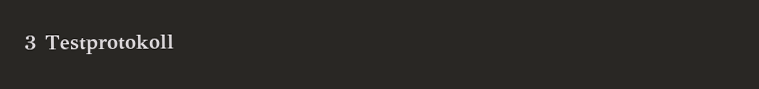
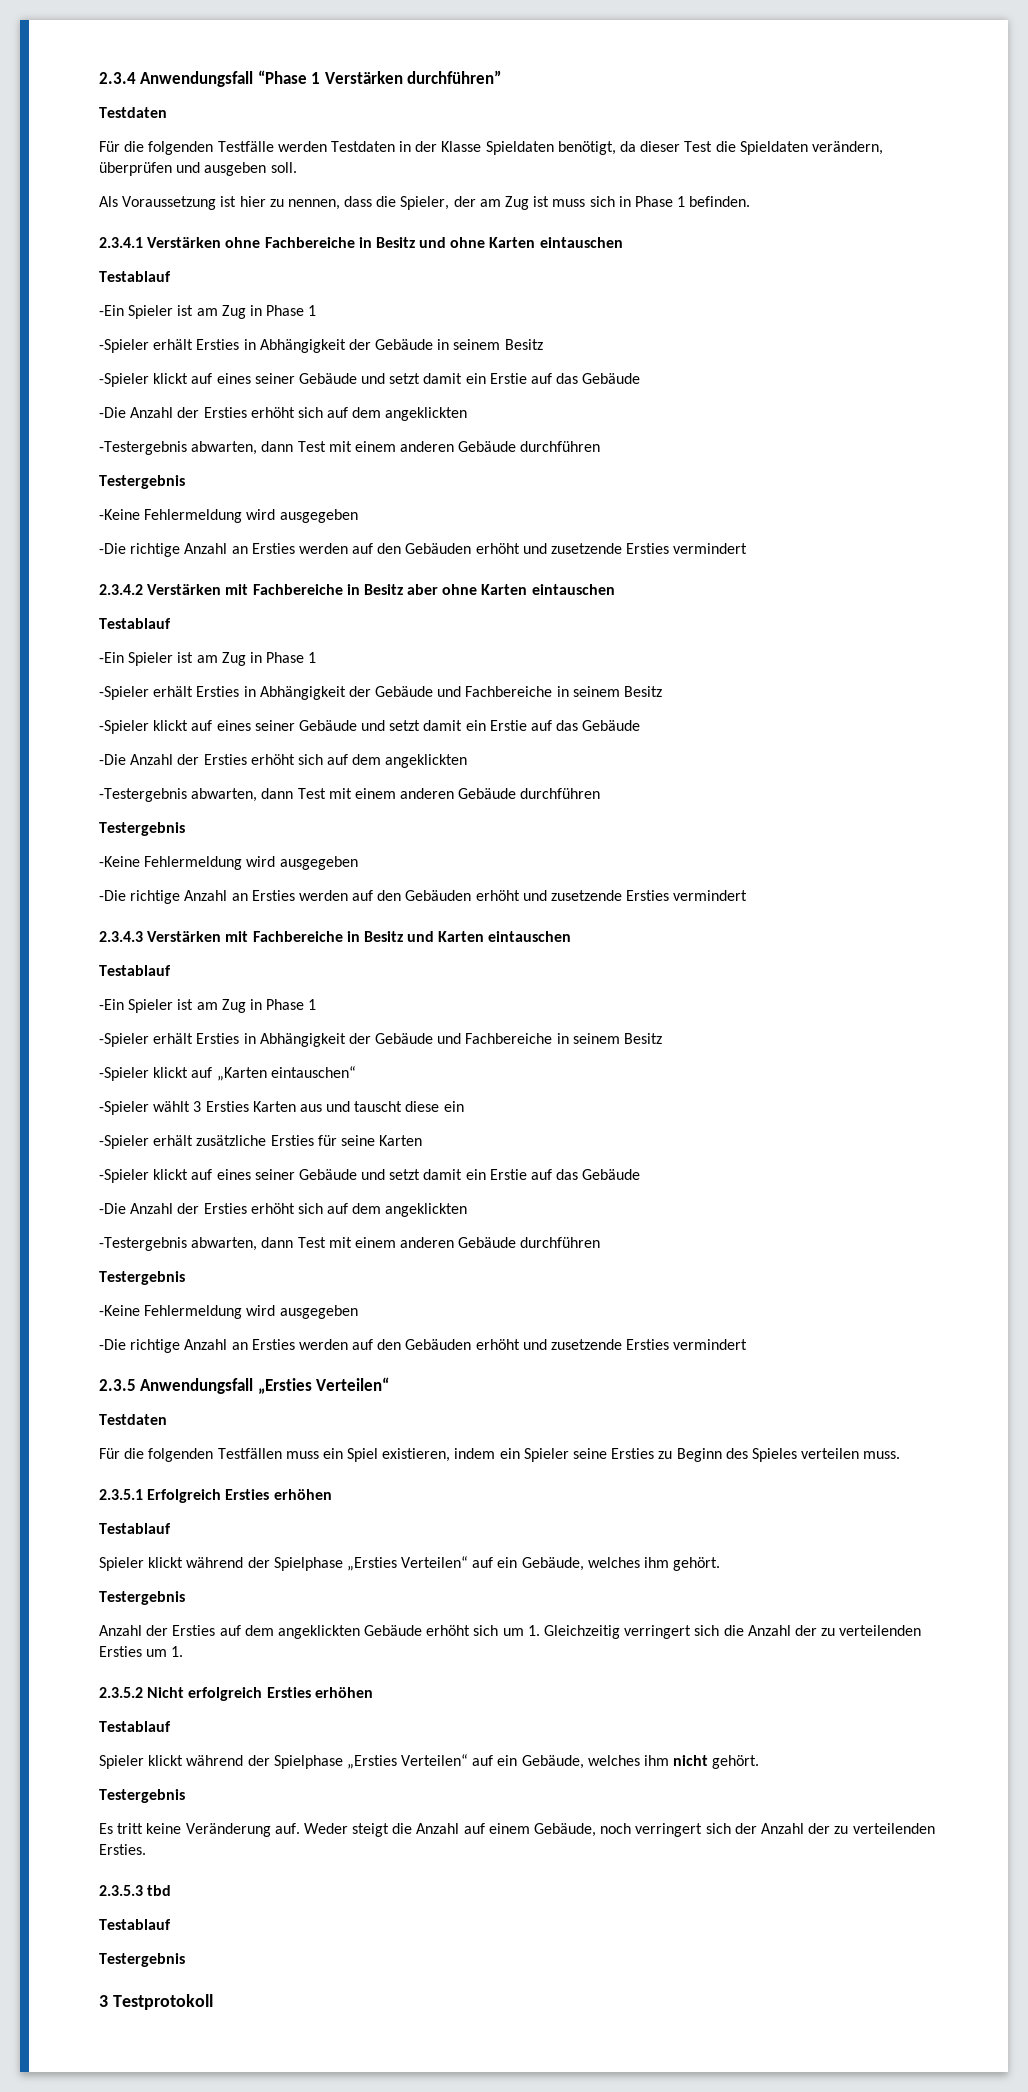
+ 2.3.4 Anwendungsfall “Phase 1 Verstärken durchführen”
+ Testdaten
+ Für die folgenden Testfälle werden Testdaten in der Klasse Spieldaten benötigt, da dieser Test die Spieldaten verändern, überprüfen und ausgeben soll.
+ Als Voraussetzung ist hier zu nennen, dass die Spieler, der am Zug ist muss sich in Phase 1 befinden.
+ 2.3.4.1 Verstärken ohne Fachbereiche in Besitz und ohne Karten eintauschen
+ Testablauf
+ -Ein Spieler ist am Zug in Phase 1
+ -Spieler erhält Ersties in Abhängigkeit der Gebäude in seinem Besitz
+ -Spieler klickt auf eines seiner Gebäude und setzt damit ein Erstie auf das Gebäude
+ -Die Anzahl der Ersties erhöht sich auf dem angeklickten
+ -Testergebnis abwarten, dann Test mit einem anderen Gebäude durchführen
+ Testergebnis
+ -Keine Fehlermeldung wird ausgegeben
+ -Die richtige Anzahl an Ersties werden auf den Gebäuden erhöht und zusetzende Ersties vermindert
+ 2.3.4.2 Verstärken mit Fachbereiche in Besitz aber ohne Karten eintauschen
+ Testablauf
+ -Ein Spieler ist am Zug in Phase 1
+ -Spieler erhält Ersties in Abhängigkeit der Gebäude und Fachbereiche in seinem Besitz
+ -Spieler klickt auf eines seiner Gebäude und setzt damit ein Erstie auf das Gebäude
+ -Die Anzahl der Ersties erhöht sich auf dem angeklickten
+ -Testergebnis abwarten, dann Test mit einem anderen Gebäude durchführen
+ Testergebnis
+ -Keine Fehlermeldung wird ausgegeben
+ -Die richtige Anzahl an Ersties werden auf den Gebäuden erhöht und zusetzende Ersties vermindert
+ 2.3.4.3 Verstärken mit Fachbereiche in Besitz und Karten eintauschen
+ Testablauf
+ -Ein Spieler ist am Zug in Phase 1
+ -Spieler erhält Ersties in Abhängigkeit der Gebäude und Fachbereiche in seinem Besitz
+ -Spieler klickt auf „Karten eintauschen“
+ -Spieler wählt 3 Ersties Karten aus und tauscht diese ein
+ -Spieler erhält zusätzliche Ersties für seine Karten
+ -Spieler klickt auf eines seiner Gebäude und setzt damit ein Erstie auf das Gebäude
+ -Die Anzahl der Ersties erhöht sich auf dem angeklickten
+ -Testergebnis abwarten, dann Test mit einem anderen Gebäude durchführen
+ Testergebnis
+ -Keine Fehlermeldung wird ausgegeben
+ -Die richtige Anzahl an Ersties werden auf den Gebäuden erhöht und zusetzende Ersties vermindert
+ 2.3.5 Anwendungsfall „Ersties Verteilen“
+ Testdaten
+ Für die folgenden Testfällen muss ein Spiel existieren, indem ein Spieler seine Ersties zu Beginn des Spieles verteilen muss.
+ 2.3.5.1 Erfolgreich Ersties erhöhen
+ Testablauf
+ Spieler klickt während der Spielphase „Ersties Verteilen“ auf ein Gebäude, welches ihm gehört.
+ Testergebnis
+ Anzahl der Ersties auf dem angeklickten Gebäude erhöht sich um 1. Gleichzeitig verringert sich die Anzahl der zu verteilenden Ersties um 1.
+ 2.3.5.2 Nicht erfolgreich Ersties erhöhen
+ Testablauf
+ Spieler klickt während der Spielphase „Ersties Verteilen“ auf ein Gebäude, welches ihm nicht gehört.
+ Testergebnis
+ Es tritt keine Veränderung auf. Weder steigt die Anzahl auf einem Gebäude, noch verringert sich der Anzahl der zu verteilenden Ersties.
+ 2.3.5.3 tbd
+ Testablauf
+ Testergebnis

